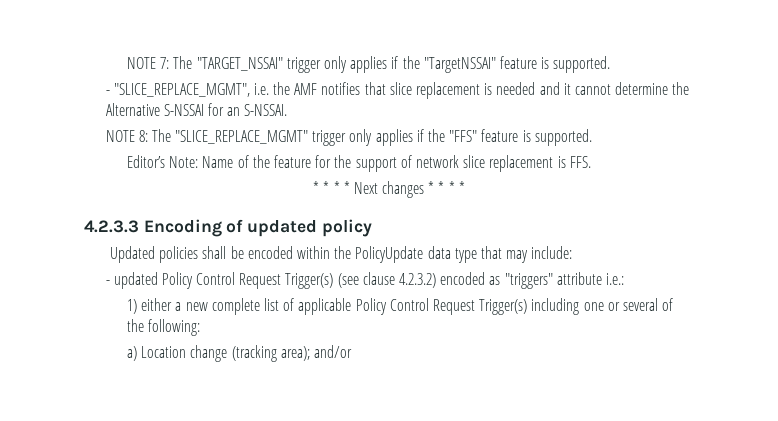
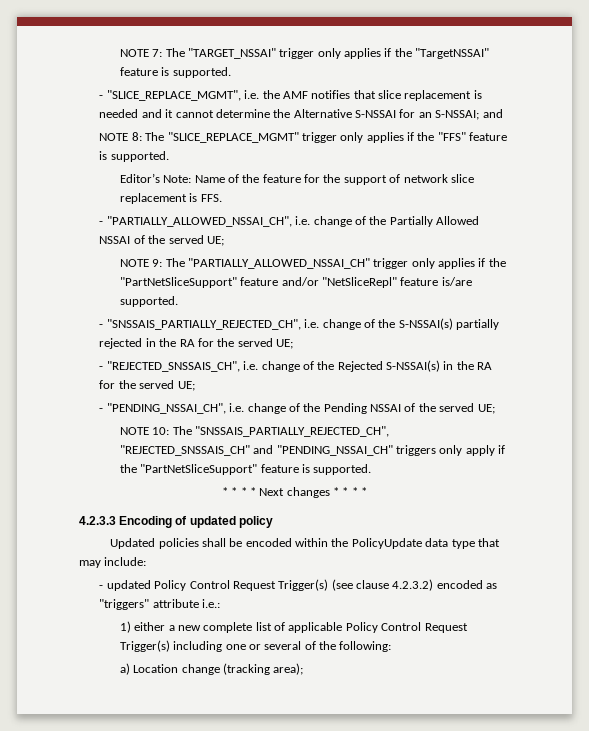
- - "SLICE_REPLACE_MGMT", i.e. the AMF notifies that slice replacement is needed and it cannot determine the Alternative S-NSSAI for an S-NSSAI.
+ - "SLICE_REPLACE_MGMT", i.e. the AMF notifies that slice replacement is needed and it cannot determine the Alternative S-NSSAI for an S-NSSAI; and
+ - "PARTIALLY_ALLOWED_NSSAI_CH", i.e. change of the Partially Allowed NSSAI of the served UE;
+ NOTE 9: The "PARTIALLY_ALLOWED_NSSAI_CH" trigger only applies if the "PartNetSliceSupport" feature and/or "NetSliceRepl" feature is/are supported.
+ - "SNSSAIS_PARTIALLY_REJECTED_CH", i.e. change of the S-NSSAI(s) partially rejected in the RA for the served UE;
+ - "REJECTED_SNSSAIS_CH", i.e. change of the Rejected S-NSSAI(s) in the RA for the served UE;
+ - "PENDING_NSSAI_CH", i.e. change of the Pending NSSAI of the served UE;
+ NOTE 10: The "SNSSAIS_PARTIALLY_REJECTED_CH", "REJECTED_SNSSAIS_CH" and "PENDING_NSSAI_CH" triggers only apply if the "PartNetSliceSupport" feature is supported.
- a) Location change (tracking area); and/or
+ a) Location change (tracking area);

